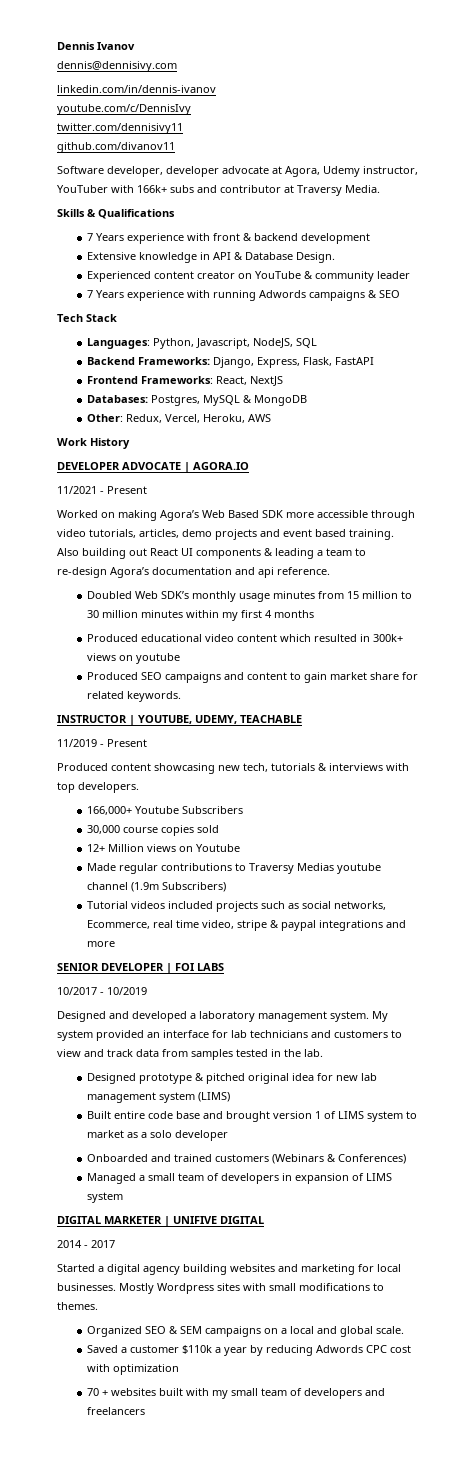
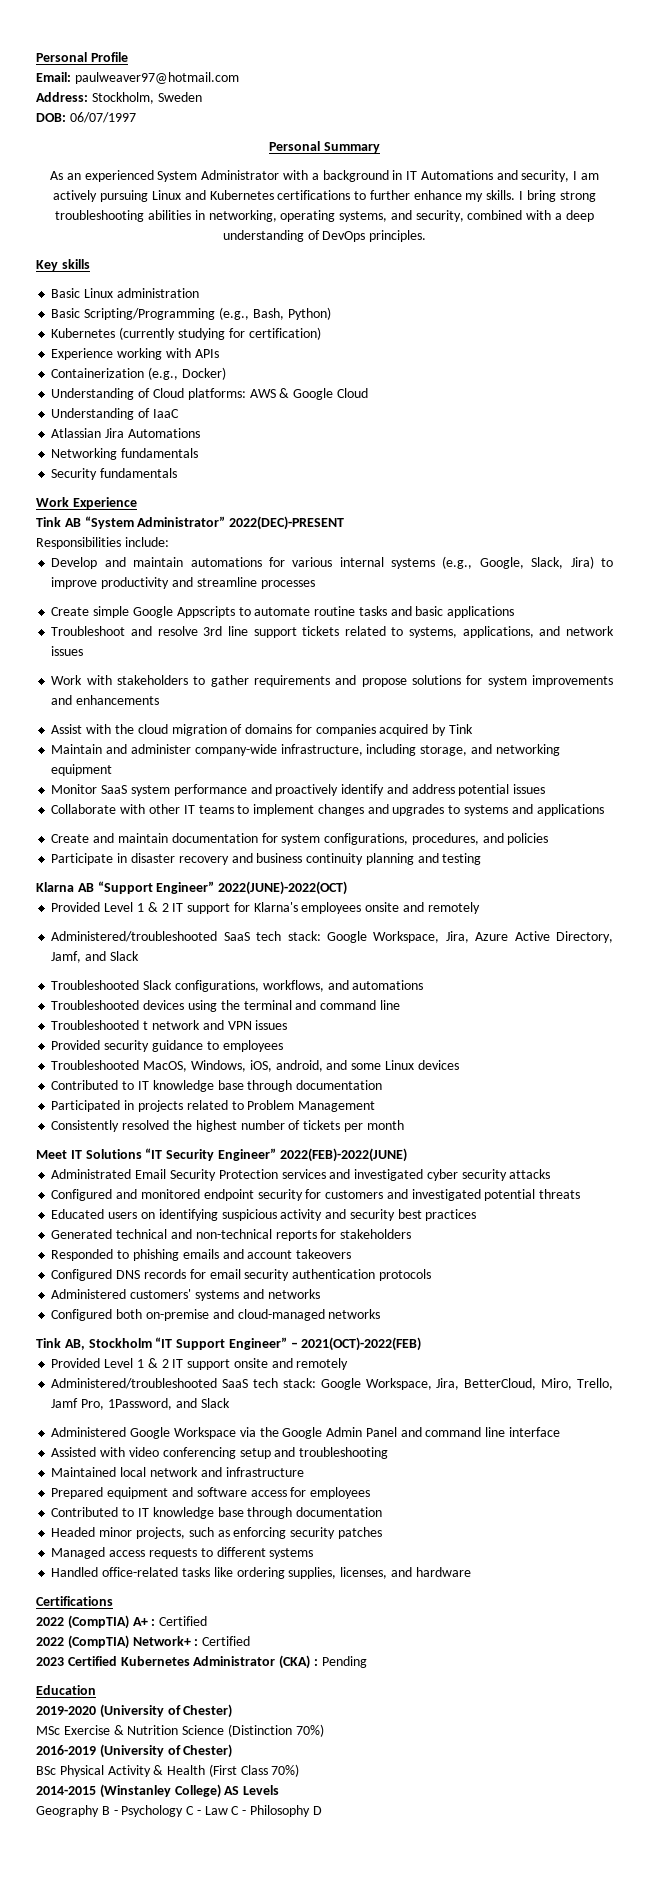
- Dennis Ivanov
- dennis@dennisivy.com
- linkedin.com/in/dennis-ivanov
- youtube.com/c/DennisIvy
- twitter.com/dennisivy11
- github.com/divanov11
- Software developer, developer advocate at Agora, Udemy instructor, YouTuber with 166k+ subs and contributor at Traversy Media.
- Skills & Qualifications
- 7 Years experience with front & backend development
- Extensive knowledge in API & Database Design.
- Experienced content creator on YouTube & community leader
- 7 Years experience with running Adwords campaigns & SEO
- Tech Stack
- Languages: Python, Javascript, NodeJS, SQL
- Backend Frameworks: Django, Express, Flask, FastAPI
- Frontend Frameworks: React, NextJS
- Databases: Postgres, MySQL & MongoDB
- Other: Redux, Vercel, Heroku, AWS
- Work History
- DEVELOPER ADVOCATE | AGORA.IO
- 11/2021 - Present
- Worked on making Agora’s Web Based SDK more accessible through video tutorials, articles, demo projects and event based training. Also building out React UI components & leading a team to re-design Agora’s documentation and api reference.
- Doubled Web SDK’s monthly usage minutes from 15 million to 30 million minutes within my first 4 months
- Produced educational video content which resulted in 300k+ views on youtube
- Produced SEO campaigns and content to gain market share for related keywords.
- INSTRUCTOR | YOUTUBE, UDEMY, TEACHABLE
- 11/2019 - Present
- Produced content showcasing new tech, tutorials & interviews with top developers.
- 166,000+ Youtube Subscribers
- 30,000 course copies sold
- 12+ Million views on Youtube
- Made regular contributions to Traversy Medias youtube channel (1.9m Subscribers)
- Tutorial videos included projects such as social networks, Ecommerce, real time video, stripe & paypal integrations and more
- SENIOR DEVELOPER | FOI LABS
- 10/2017 - 10/2019
- Designed and developed a laboratory management system. My system provided an interface for lab technicians and customers to view and track data from samples tested in the lab.
- Designed prototype & pitched original idea for new lab management system (LIMS)
- Built entire code base and brought version 1 of LIMS system to market as a solo developer
- Onboarded and trained customers (Webinars & Conferences)
- Managed a small team of developers in expansion of LIMS system
- DIGITAL MARKETER | UNIFIVE DIGITAL
- 2014 - 2017
- Started a digital agency building websites and marketing for local businesses. Mostly Wordpress sites with small modifications to themes.
- Organized SEO & SEM campaigns on a local and global scale.
- Saved a customer $110k a year by reducing Adwords CPC cost with optimization
- 70 + websites built with my small team of developers and freelancers
+ Personal Profile
+ Email: paulweaver97@hotmail.com
+ Address: Stockholm, Sweden
+ DOB: 06/07/1997
+ Personal Summary
+ As an experienced System Administrator with a background in IT Automations and security, I am actively pursuing Linux and Kubernetes certifications to further enhance my skills. I bring strong troubleshooting abilities in networking, operating systems, and security, combined with a deep understanding of DevOps principles.
+ Key skills
+ Basic Linux administration
+ Basic Scripting/Programming (e.g., Bash, Python)
+ Kubernetes (currently studying for certification)
+ Experience working with APIs
+ Containerization (e.g., Docker)
+ Understanding of Cloud platforms: AWS & Google Cloud
+ Understanding of IaaC
+ Atlassian Jira Automations
+ Networking fundamentals
+ Security fundamentals
+ Work Experience
+ Tink AB “System Administrator” 2022(DEC)-PRESENT
+ Responsibilities include:
+ Develop and maintain automations for various internal systems (e.g., Google, Slack, Jira) to improve productivity and streamline processes
+ Create simple Google Appscripts to automate routine tasks and basic applications
+ Troubleshoot and resolve 3rd line support tickets related to systems, applications, and network issues
+ Work with stakeholders to gather requirements and propose solutions for system improvements and enhancements
+ Assist with the cloud migration of domains for companies acquired by Tink
+ Maintain and administer company-wide infrastructure, including storage, and networking equipment
+ Monitor SaaS system performance and proactively identify and address potential issues
+ Collaborate with other IT teams to implement changes and upgrades to systems and applications
+ Create and maintain documentation for system configurations, procedures, and policies
+ Participate in disaster recovery and business continuity planning and testing
+ Klarna AB “Support Engineer” 2022(JUNE)-2022(OCT)
+ Provided Level 1 & 2 IT support for Klarna's employees onsite and remotely
+ Administered/troubleshooted SaaS tech stack: Google Workspace, Jira, Azure Active Directory, Jamf, and Slack
+ Troubleshooted Slack configurations, workflows, and automations
+ Troubleshooted devices using the terminal and command line
+ Troubleshooted t network and VPN issues
+ Provided security guidance to employees
+ Troubleshooted MacOS, Windows, iOS, android, and some Linux devices
+ Contributed to IT knowledge base through documentation
+ Participated in projects related to Problem Management
+ Consistently resolved the highest number of tickets per month
+ Meet IT Solutions “IT Security Engineer” 2022(FEB)-2022(JUNE)
+ Administrated Email Security Protection services and investigated cyber security attacks
+ Configured and monitored endpoint security for customers and investigated potential threats
+ Educated users on identifying suspicious activity and security best practices
+ Generated technical and non-technical reports for stakeholders
+ Responded to phishing emails and account takeovers
+ Configured DNS records for email security authentication protocols
+ Administered customers' systems and networks
+ Configured both on-premise and cloud-managed networks
+ Tink AB, Stockholm “IT Support Engineer” – 2021(OCT)-2022(FEB)
+ Provided Level 1 & 2 IT support onsite and remotely
+ Administered/troubleshooted SaaS tech stack: Google Workspace, Jira, BetterCloud, Miro, Trello, Jamf Pro, 1Password, and Slack
+ Administered Google Workspace via the Google Admin Panel and command line interface
+ Assisted with video conferencing setup and troubleshooting
+ Maintained local network and infrastructure
+ Prepared equipment and software access for employees
+ Contributed to IT knowledge base through documentation
+ Headed minor projects, such as enforcing security patches
+ Managed access requests to different systems
+ Handled office-related tasks like ordering supplies, licenses, and hardware
+ Certifications
+ 2022 (CompTIA) A+ : Certified
+ 2022 (CompTIA) Network+ : Certified
+ 2023 Certified Kubernetes Administrator (CKA) : Pending
+ Education
+ 2019-2020 (University of Chester)
+ MSc Exercise & Nutrition Science (Distinction 70%)
+ 2016-2019 (University of Chester)
+ BSc Physical Activity & Health (First Class 70%)
+ 2014-2015 (Winstanley College) AS Levels
+ Geography B - Psychology C - Law C - Philosophy D

